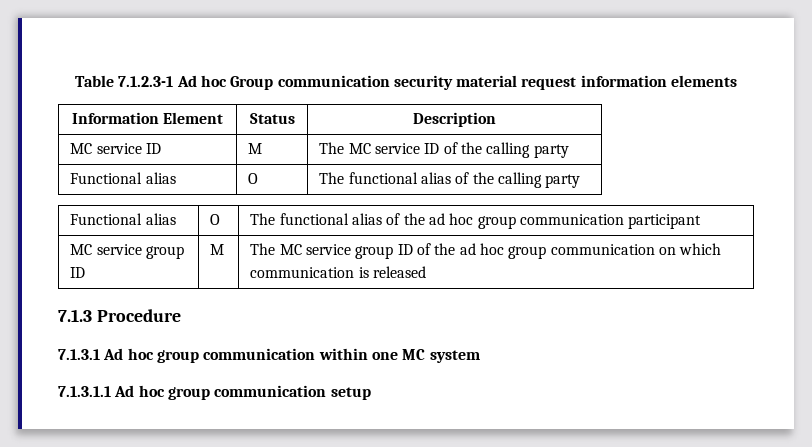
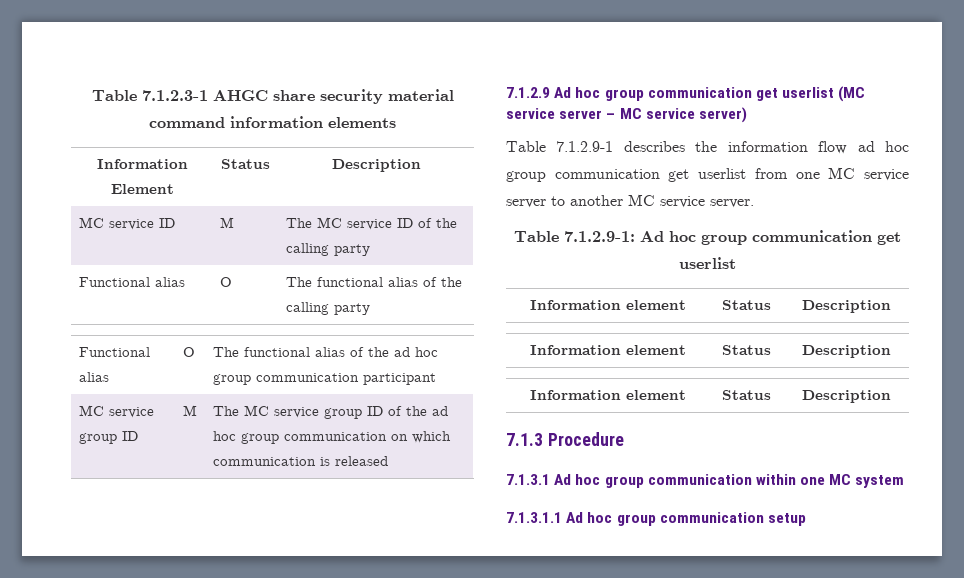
- Table 7.1.2.3-1 Ad hoc Group communication security material request information elements
+ Table 7.1.2.3-1 AHGC share security material command information elements
+ 7.1.2.9 Ad hoc group communication get userlist (MC service server – MC service server)
+ Table 7.1.2.9-1 describes the information flow ad hoc group communication get userlist from one MC service server to another MC service server.
+ Table 7.1.2.9-1: Ad hoc group communication get userlist
+ Information element | Status | Description
+ Information element | Status | Description
+ Information element | Status | Description

